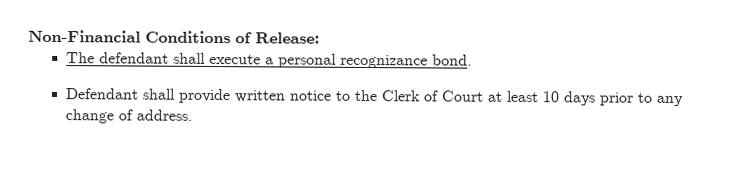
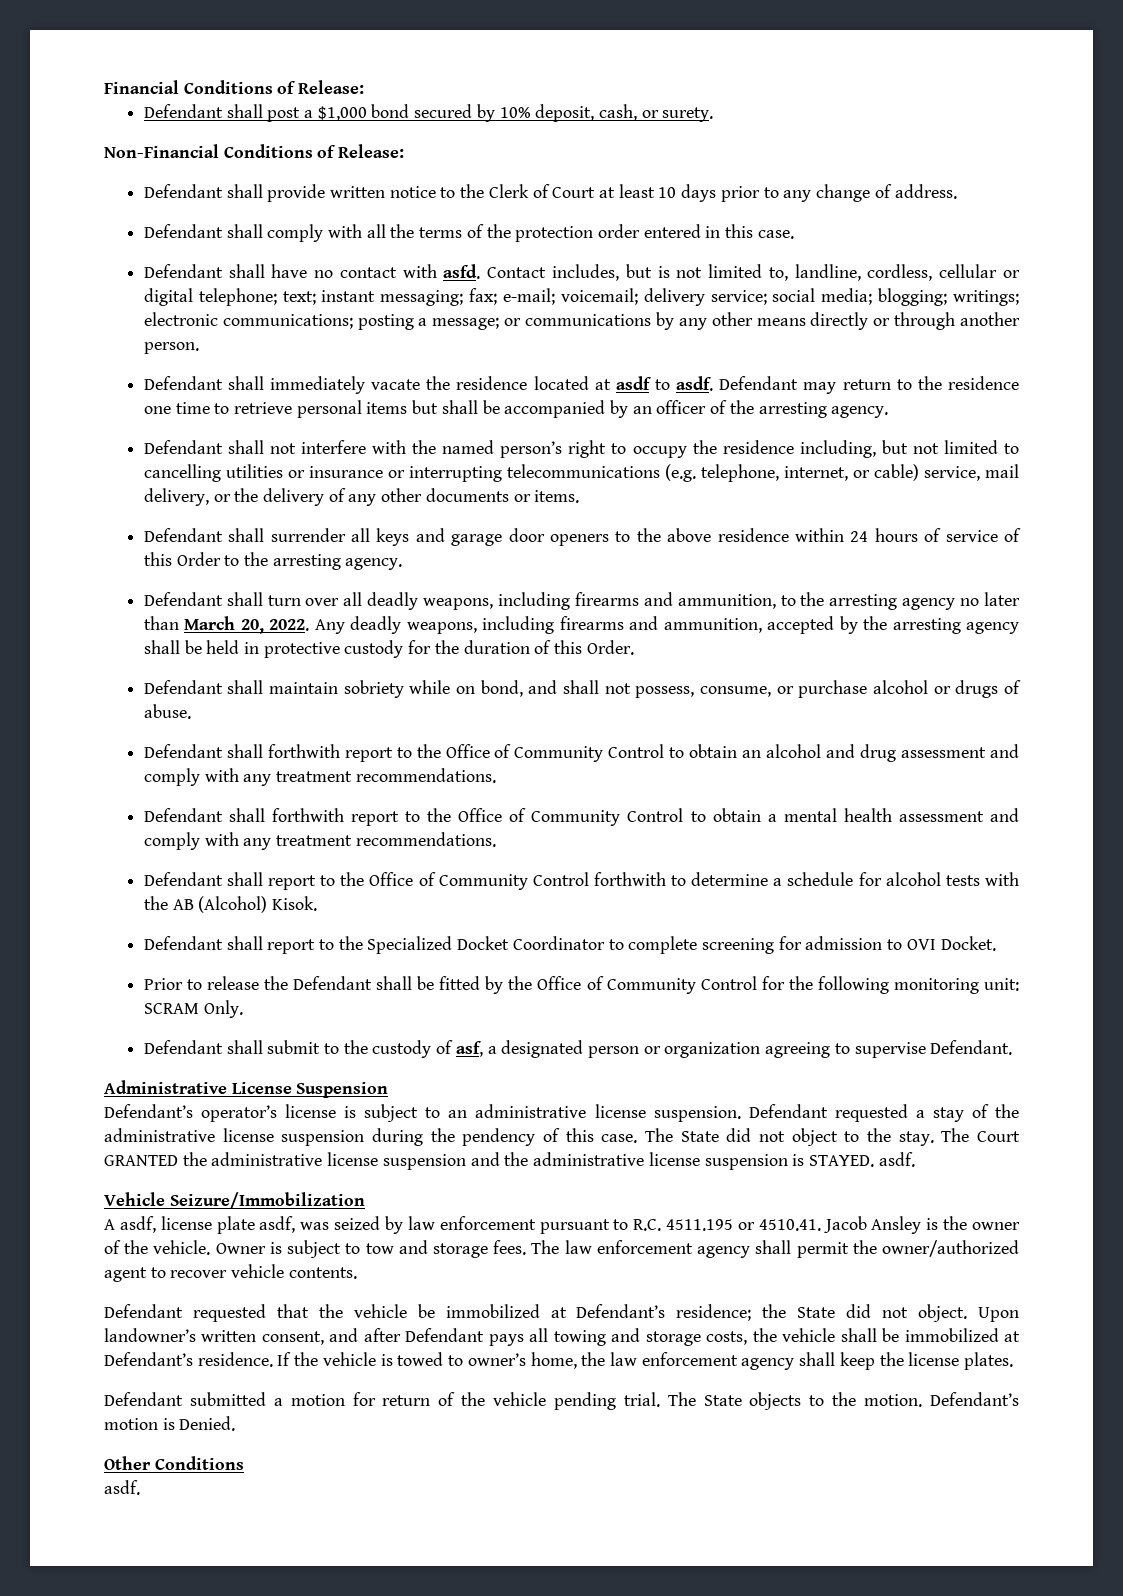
+ Financial Conditions of Release:
+ Defendant shall post a $1,000 bond secured by 10% deposit, cash, or surety.
  Non-Financial Conditions of Release:
- The defendant shall execute a personal recognizance bond.
+ Defendant shall comply with all the terms of the protection order entered in this case.
+ Defendant shall have no contact with asfd. Contact includes, but is not limited to, landline, cordless, cellular or digital telephone; text; instant messaging; fax; e-mail; voicemail; delivery service; social media; blogging; writings; electronic communications; posting a message; or communications by any other means directly or through another person.
+ Defendant shall immediately vacate the residence located at asdf to asdf. Defendant may return to the residence one time to retrieve personal items but shall be accompanied by an officer of the arresting agency.
+ Defendant shall not interfere with the named person’s right to occupy the residence including, but not limited to cancelling utilities or insurance or interrupting telecommunications (e.g. telephone, internet, or cable) service, mail delivery, or the delivery of any other documents or items.
+ Defendant shall surrender all keys and garage door openers to the above residence within 24 hours of service of this Order to the arresting agency.
+ Defendant shall turn over all deadly weapons, including firearms and ammunition, to the arresting agency no later than March 20, 2022. Any deadly weapons, including firearms and ammunition, accepted by the arresting agency shall be held in protective custody for the duration of this Order.
+ Defendant shall maintain sobriety while on bond, and shall not possess, consume, or purchase alcohol or drugs of abuse.
+ Defendant shall forthwith report to the Office of Community Control to obtain an alcohol and drug assessment and comply with any treatment recommendations.
+ Defendant shall forthwith report to the Office of Community Control to obtain a mental health assessment and comply with any treatment recommendations.
+ Defendant shall report to the Office of Community Control forthwith to determine a schedule for alcohol tests with the AB (Alcohol) Kisok.
+ Defendant shall report to the Specialized Docket Coordinator to complete screening for admission to OVI Docket.
+ Prior to release the Defendant shall be fitted by the Office of Community Control for the following monitoring unit: SCRAM Only.
+ Defendant shall submit to the custody of asf, a designated person or organization agreeing to supervise Defendant.
+ Administrative License Suspension
+ Defendant’s operator’s license is subject to an administrative license suspension. Defendant requested a stay of the administrative license suspension during the pendency of this case. The State did not object to the stay. The Court GRANTED the administrative license suspension and the administrative license suspension is STAYED. asdf.
+ Vehicle Seizure/Immobilization
+ A asdf, license plate asdf, was seized by law enforcement pursuant to R.C. 4511.195 or 4510.41. Jacob Ansley is the owner of the vehicle. Owner is subject to tow and storage fees. The law enforcement agency shall permit the owner/authorized agent to recover vehicle contents.
+ Defendant requested that the vehicle be immobilized at Defendant’s residence; the State did not object. Upon landowner’s written consent, and after Defendant pays all towing and storage costs, the vehicle shall be immobilized at Defendant’s residence. If the vehicle is towed to owner’s home, the law enforcement agency shall keep the license plates.
+ Defendant submitted a motion for return of the vehicle pending trial. The State objects to the motion. Defendant’s motion is Denied.
+ Other Conditions
+ asdf.

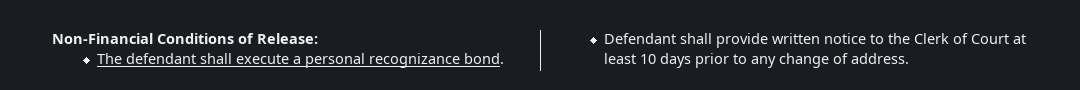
- Financial Conditions of Release:
- Defendant shall post a $1,000 bond secured by 10% deposit, cash, or surety.
  Non-Financial Conditions of Release:
+ The defendant shall execute a personal recognizance bond.
- Defendant shall comply with all the terms of the protection order entered in this case.
- Defendant shall have no contact with asfd. Contact includes, but is not limited to, landline, cordless, cellular or digital telephone; text; instant messaging; fax; e-mail; voicemail; delivery service; social media; blogging; writings; electronic communications; posting a message; or communications by any other means directly or through another person.
- Defendant shall immediately vacate the residence located at asdf to asdf. Defendant may return to the residence one time to retrieve personal items but shall be accompanied by an officer of the arresting agency.
- Defendant shall not interfere with the named person’s right to occupy the residence including, but not limited to cancelling utilities or insurance or interrupting telecommunications (e.g. telephone, internet, or cable) service, mail delivery, or the delivery of any other documents or items.
- Defendant shall surrender all keys and garage door openers to the above residence within 24 hours of service of this Order to the arresting agency.
- Defendant shall turn over all deadly weapons, including firearms and ammunition, to the arresting agency no later than March 20, 2022. Any deadly weapons, including firearms and ammunition, accepted by the arresting agency shall be held in protective custody for the duration of this Order.
- Defendant shall maintain sobriety while on bond, and shall not possess, consume, or purchase alcohol or drugs of abuse.
- Defendant shall forthwith report to the Office of Community Control to obtain an alcohol and drug assessment and comply with any treatment recommendations.
- Defendant shall forthwith report to the Office of Community Control to obtain a mental health assessment and comply with any treatment recommendations.
- Defendant shall report to the Office of Community Control forthwith to determine a schedule for alcohol tests with the AB (Alcohol) Kisok.
- Defendant shall report to the Specialized Docket Coordinator to complete screening for admission to OVI Docket.
- Prior to release the Defendant shall be fitted by the Office of Community Control for the following monitoring unit: SCRAM Only.
- Defendant shall submit to the custody of asf, a designated person or organization agreeing to supervise Defendant.
- Administrative License Suspension
- Defendant’s operator’s license is subject to an administrative license suspension. Defendant requested a stay of the administrative license suspension during the pendency of this case. The State did not object to the stay. The Court GRANTED the administrative license suspension and the administrative license suspension is STAYED. asdf.
- Vehicle Seizure/Immobilization
- A asdf, license plate asdf, was seized by law enforcement pursuant to R.C. 4511.195 or 4510.41. Jacob Ansley is the owner of the vehicle. Owner is subject to tow and storage fees. The law enforcement agency shall permit the owner/authorized agent to recover vehicle contents.
- Defendant requested that the vehicle be immobilized at Defendant’s residence; the State did not object. Upon landowner’s written consent, and after Defendant pays all towing and storage costs, the vehicle shall be immobilized at Defendant’s residence. If the vehicle is towed to owner’s home, the law enforcement agency shall keep the license plates.
- Defendant submitted a motion for return of the vehicle pending trial. The State objects to the motion. Defendant’s motion is Denied.
- Other Conditions
- asdf.

